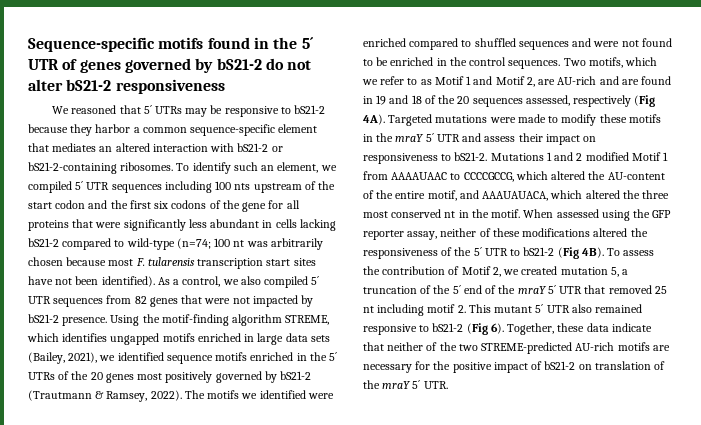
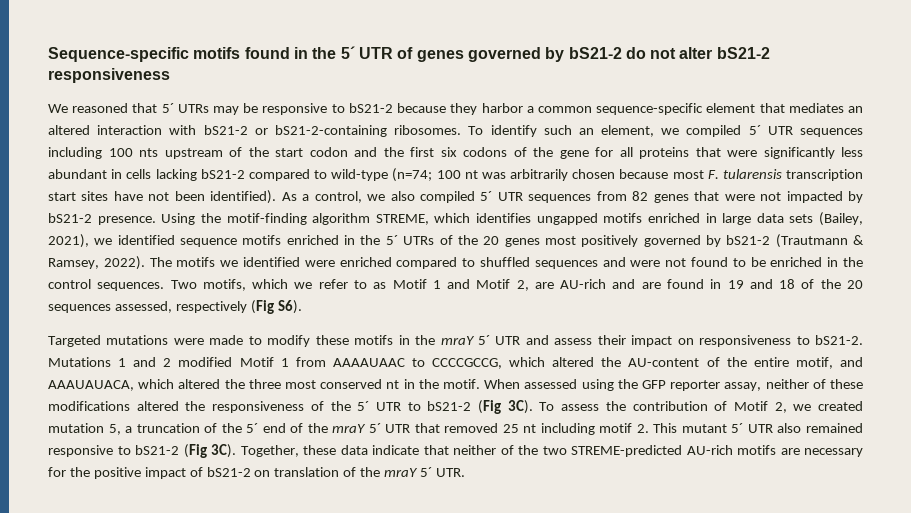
- Two motifs, which we refer to as Motif 1 and Motif 2, are AU-rich and are found in 19 and 18 of the 20 sequences assessed, respectively (Fig 4A). Targeted mutations were made to modify these motifs in the mraY 5´ UTR and assess their impact on responsiveness to bS21-2.
+ Two motifs, which we refer to as Motif 1 and Motif 2, are AU-rich and are found in 19 and 18 of the 20 sequences assessed, respectively (Fig S6).
+ Targeted mutations were made to modify these motifs in the mraY 5´ UTR and assess their impact on responsiveness to bS21-2.
- When assessed using the GFP reporter assay, neither of these modifications altered the responsiveness of the 5´ UTR to bS21-2 (Fig 4B).
+ When assessed using the GFP reporter assay, neither of these modifications altered the responsiveness of the 5´ UTR to bS21-2 (Fig 3C).
- To assess the contribution of Motif 2, we created mutation 5, a truncation of the 5´ end of the mraY 5´ UTR that removed 25 nt including motif 2. This mutant 5´ UTR also remained responsive to bS21-2 (Fig 6).
+ To assess the contribution of Motif 2, we created mutation 5, a truncation of the 5´ end of the mraY 5´ UTR that removed 25 nt including motif 2. This mutant 5´ UTR also remained responsive to bS21-2 (Fig 3C).

